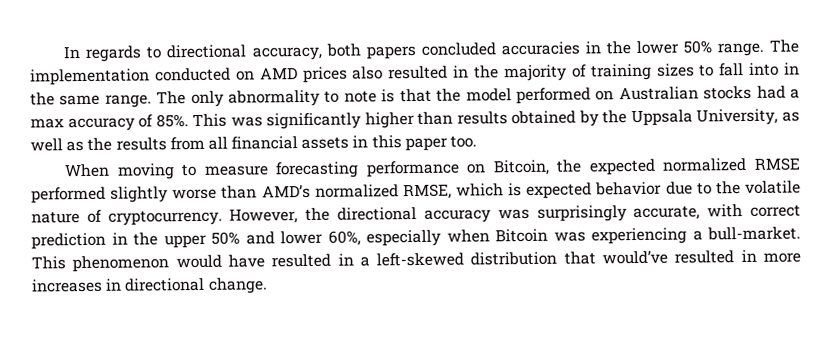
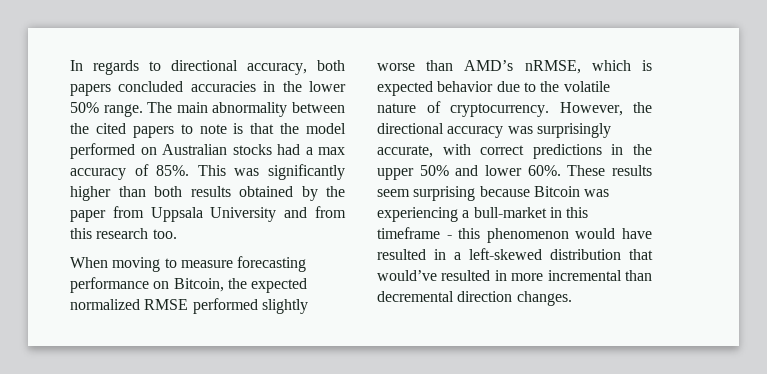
- The implementation conducted on AMD prices also resulted in the majority of training sizes to fall into in the same range. The only abnormality to note is that the model performed on Australian stocks had a max accuracy of 85%.
+ The main abnormality between the cited papers to note is that the model performed on Australian stocks had a max accuracy of 85%.
- This was significantly higher than results obtained by the Uppsala University, as well as the results from all financial assets in this paper too.
+ This was significantly higher than both results obtained by the paper from Uppsala University and from this research too.
- When moving to measure forecasting performance on Bitcoin, the expected normalized RMSE performed slightly worse than AMD’s normalized RMSE, which is expected behavior due to the volatile nature of cryptocurrency.
+ When moving to measure forecasting performance on Bitcoin, the expected normalized RMSE performed slightly worse than AMD’s nRMSE, which is expected behavior due to the volatile nature of cryptocurrency.
- However, the directional accuracy was surprisingly accurate, with correct prediction in the upper 50% and lower 60%, especially when Bitcoin was experiencing a bull-market. This phenomenon would have resulted in a left-skewed distribution that would’ve resulted in more increases in directional change.
+ However, the directional accuracy was surprisingly accurate, with correct predictions in the upper 50% and lower 60%. These results seem surprising because Bitcoin was experiencing a bull-market in this timeframe - this phenomenon would have resulted in a left-skewed distribution that would’ve resulted in more incremental than decremental direction changes.

